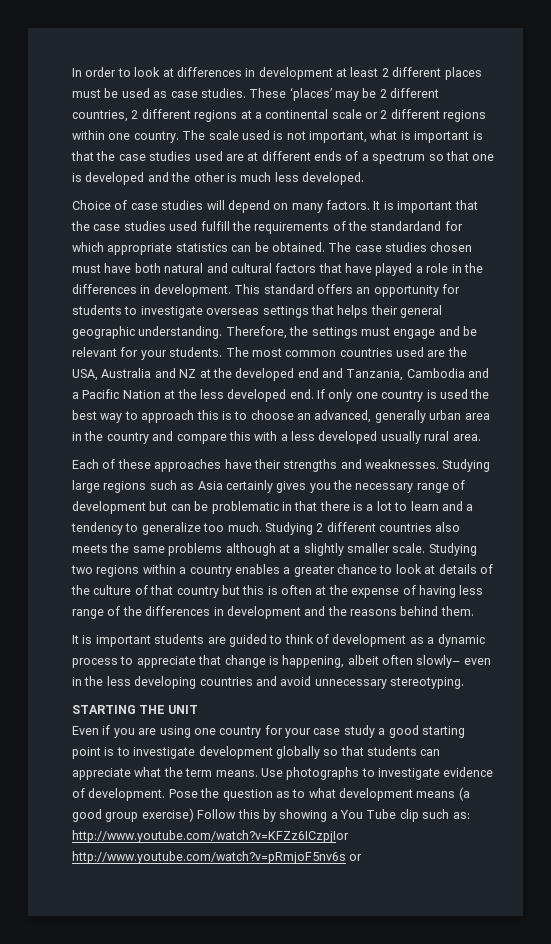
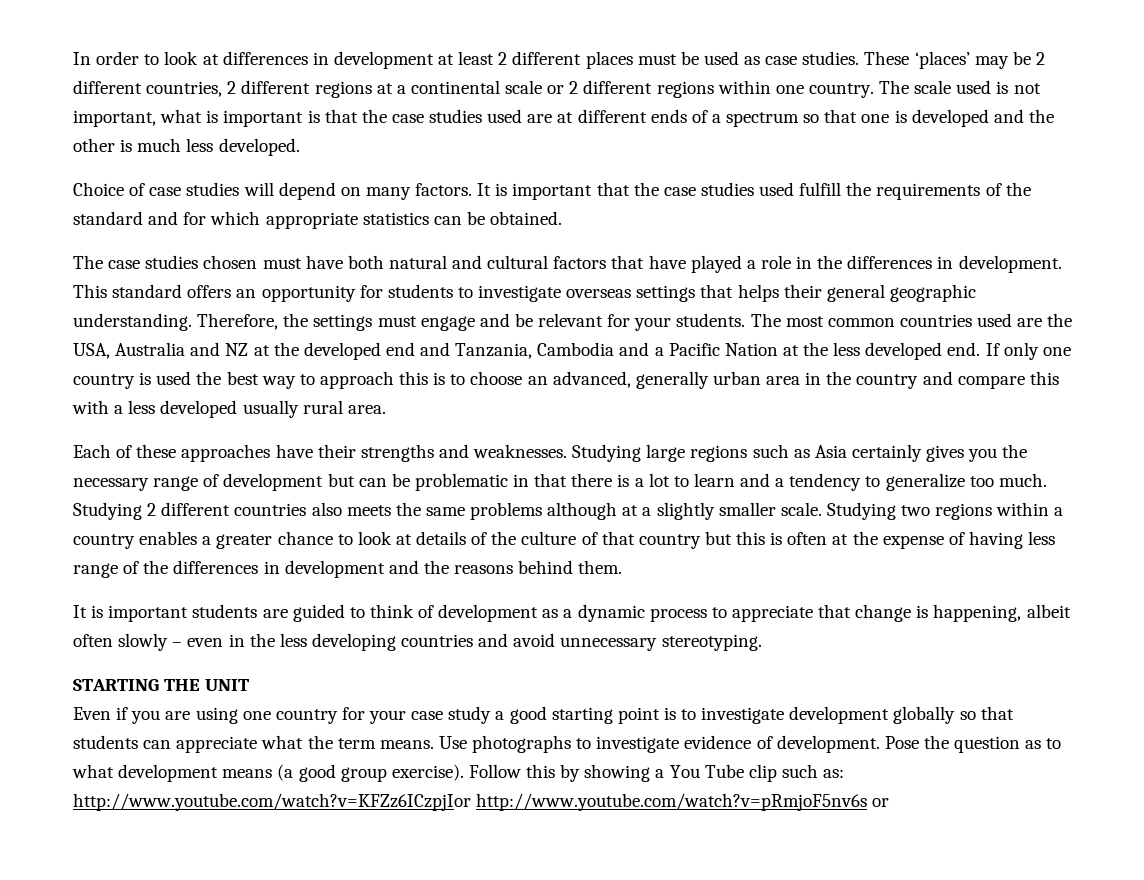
- It is important that the case studies used fulfill the requirements of the standardand for which appropriate statistics can be obtained. The case studies chosen must have both natural and cultural factors that have played a role in the differences in development.
+ It is important that the case studies used fulfill the requirements of the standard and for which appropriate statistics can be obtained.
+ The case studies chosen must have both natural and cultural factors that have played a role in the differences in development.
- It is important students are guided to think of development as a dynamic process to appreciate that change is happening, albeit often slowly– even in the less developing countries and avoid unnecessary stereotyping.
+ It is important students are guided to think of development as a dynamic process to appreciate that change is happening, albeit often slowly – even in the less developing countries and avoid unnecessary stereotyping.
- Pose the question as to what development means (a good group exercise) Follow this by showing a You Tube clip such as: http://www.youtube.com/watch?v=KFZz6ICzpjIor http://www.youtube.com/watch?v=pRmjoF5nv6s or
+ Pose the question as to what development means (a good group exercise). Follow this by showing a You Tube clip such as: http://www.youtube.com/watch?v=KFZz6ICzpjIor http://www.youtube.com/watch?v=pRmjoF5nv6s or

